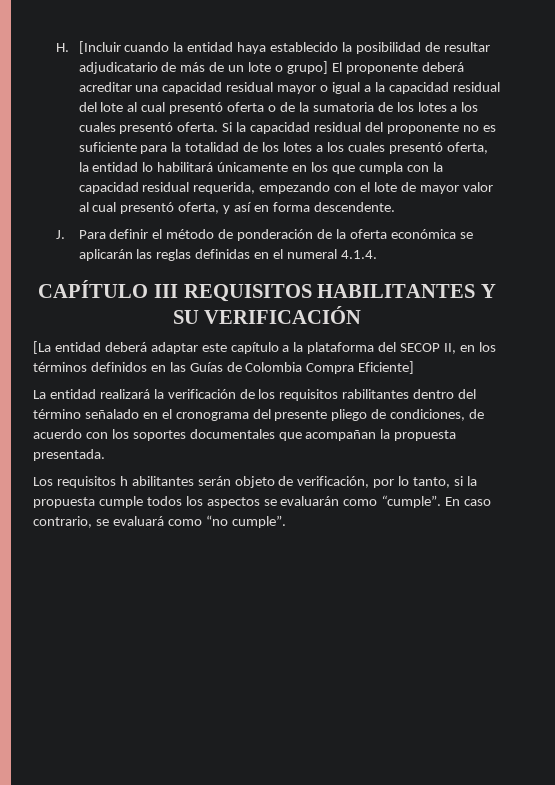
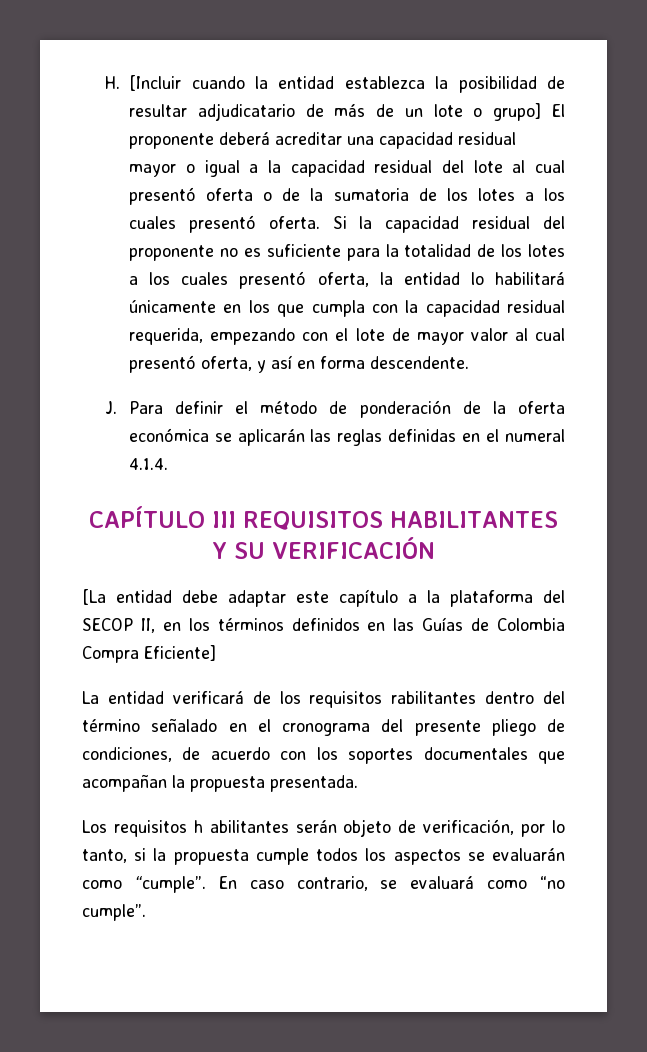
- H. [Incluir cuando la entidad haya establecido la posibilidad de resultar adjudicatario de más de un lote o grupo] El proponente deberá acreditar una capacidad residual mayor o igual a la capacidad residual del lote al cual presentó oferta o de la sumatoria de los lotes a los cuales presentó oferta.
+ H. [Incluir cuando la entidad establezca la posibilidad de resultar adjudicatario de más de un lote o grupo] El proponente deberá acreditar una capacidad residual mayor o igual a la capacidad residual del lote al cual presentó oferta o de la sumatoria de los lotes a los cuales presentó oferta.
- [La entidad deberá adaptar este capítulo a la plataforma del SECOP II, en los términos definidos en las Guías de Colombia Compra Eficiente]
+ [La entidad debe adaptar este capítulo a la plataforma del SECOP II, en los términos definidos en las Guías de Colombia Compra Eficiente]
- La entidad realizará la verificación de los requisitos rabilitantes dentro del término señalado en el cronograma del presente pliego de condiciones, de acuerdo con los soportes documentales que acompañan la propuesta presentada.
+ La entidad verificará de los requisitos rabilitantes dentro del término señalado en el cronograma del presente pliego de condiciones, de acuerdo con los soportes documentales que acompañan la propuesta presentada.

